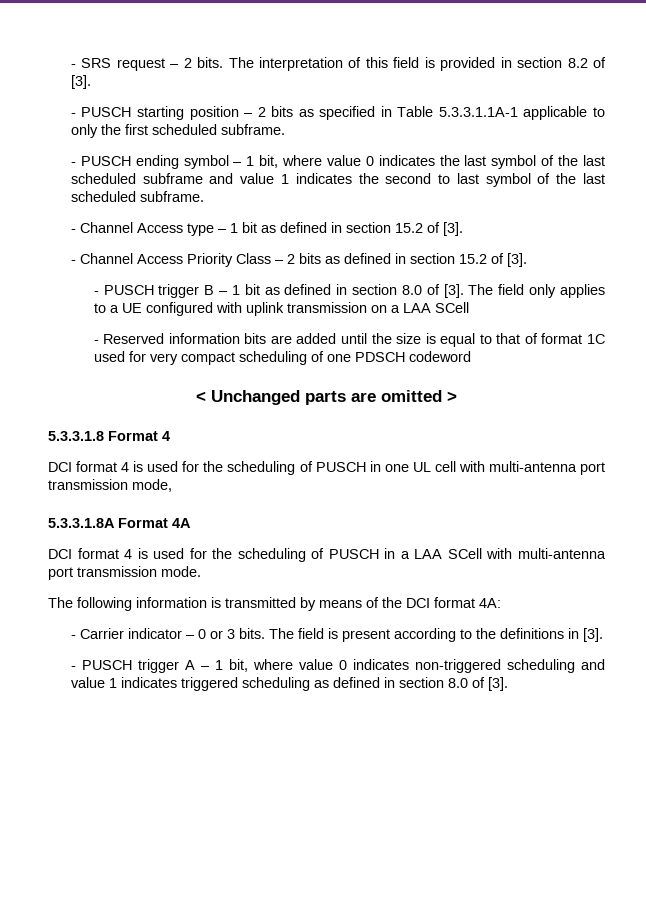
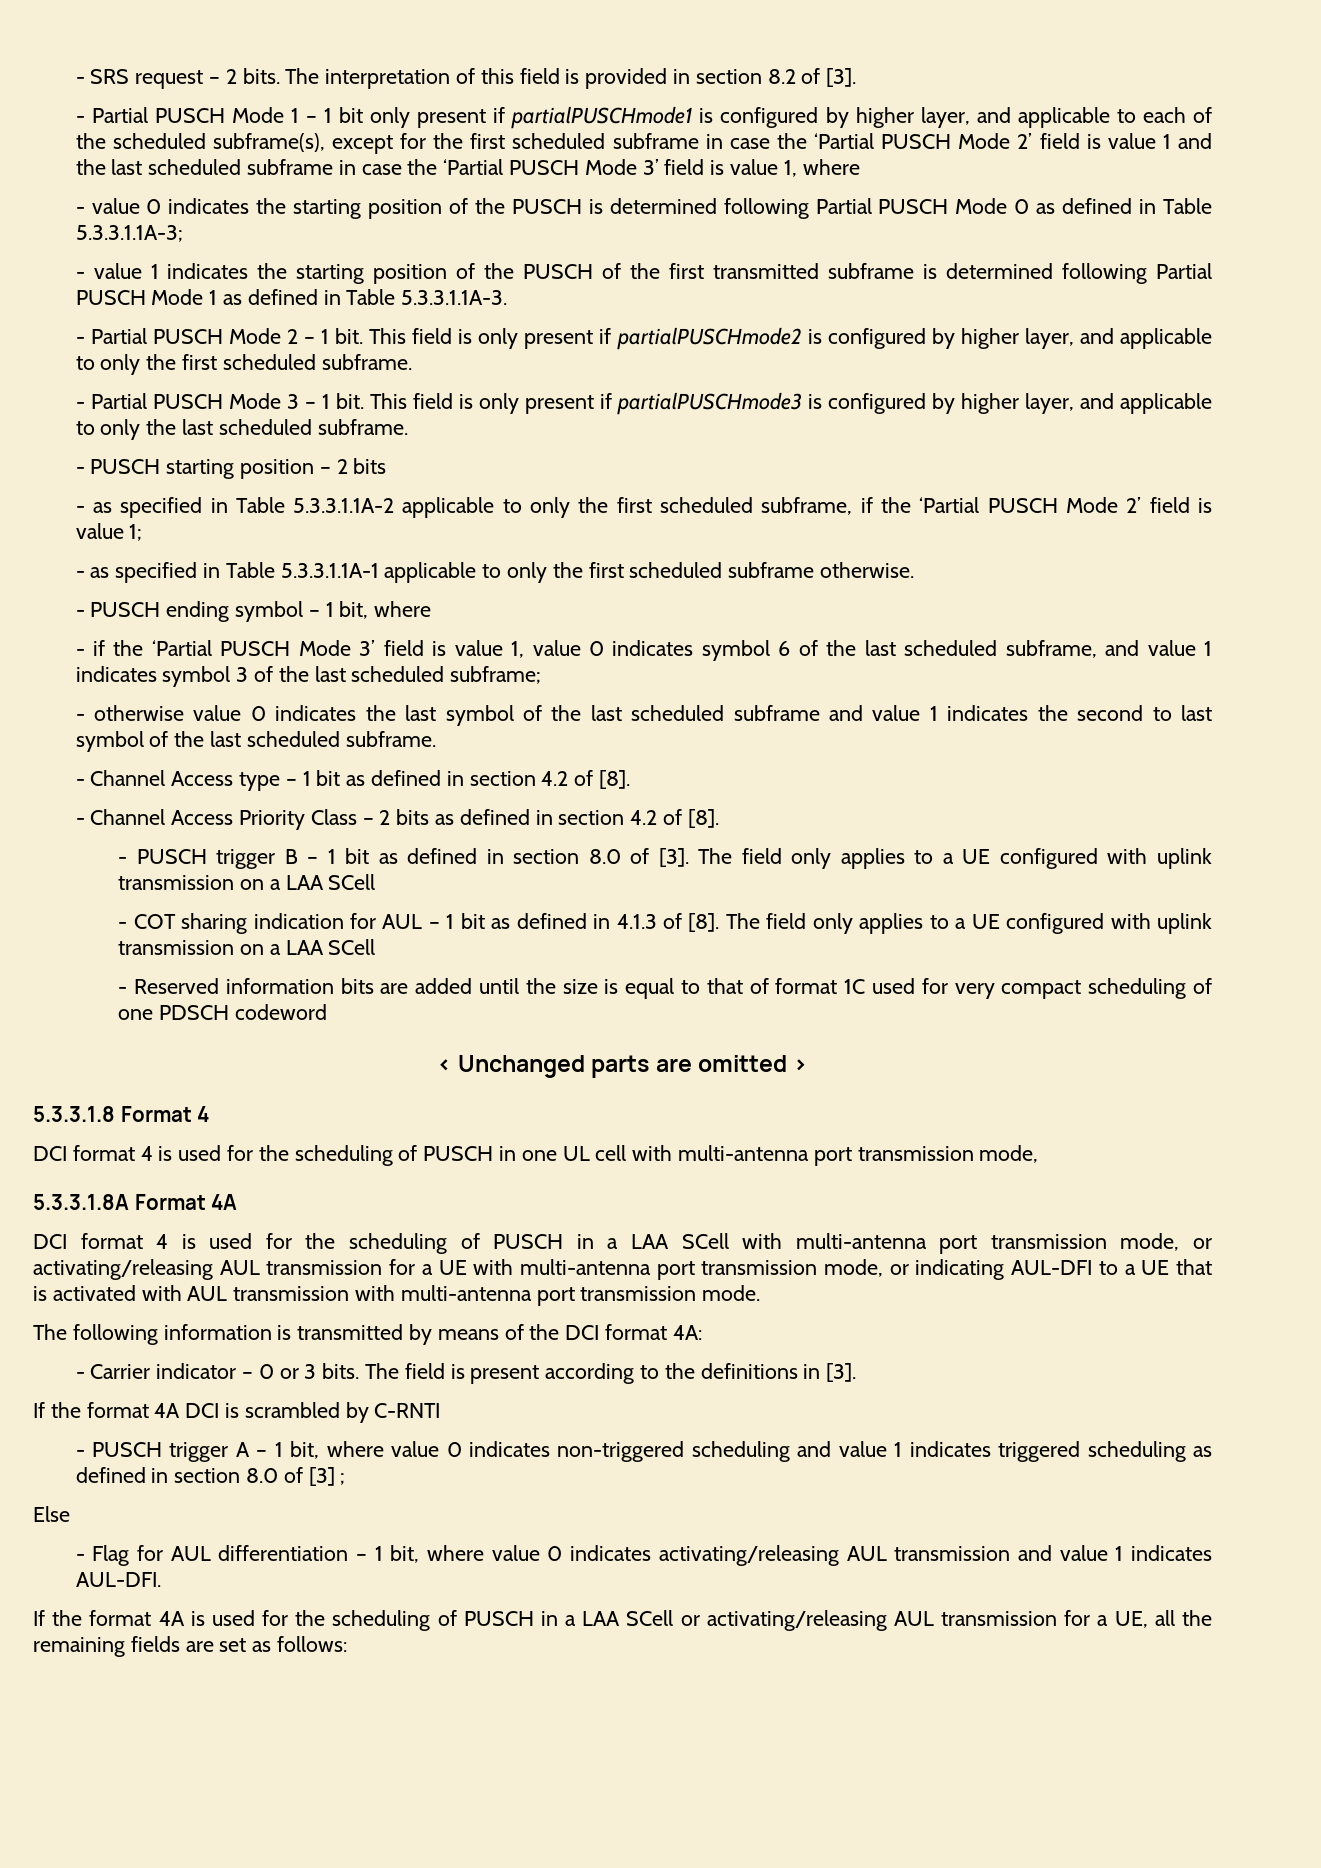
+ - Partial PUSCH Mode 1 – 1 bit only present if partialPUSCHmode1 is configured by higher layer, and applicable to each of the scheduled subframe(s), except for the first scheduled subframe in case the ‘Partial PUSCH Mode 2’ field is value 1 and the last scheduled subframe in case the ‘Partial PUSCH Mode 3’ field is value 1, where
+ - value 0 indicates the starting position of the PUSCH is determined following Partial PUSCH Mode 0 as defined in Table 5.3.3.1.1A-3;
+ - value 1 indicates the starting position of the PUSCH of the first transmitted subframe is determined following Partial PUSCH Mode 1 as defined in Table 5.3.3.1.1A-3.
+ - Partial PUSCH Mode 2 – 1 bit. This field is only present if partialPUSCHmode2 is configured by higher layer, and applicable to only the first scheduled subframe.
+ - Partial PUSCH Mode 3 – 1 bit. This field is only present if partialPUSCHmode3 is configured by higher layer, and applicable to only the last scheduled subframe.
- - PUSCH starting position – 2 bits as specified in Table 5.3.3.1.1A-1 applicable to only the first scheduled subframe.
+ - PUSCH starting position – 2 bits
+ - as specified in Table 5.3.3.1.1A-2 applicable to only the first scheduled subframe, if the ‘Partial PUSCH Mode 2’ field is value 1;
+ - as specified in Table 5.3.3.1.1A-1 applicable to only the first scheduled subframe otherwise.
- - PUSCH ending symbol – 1 bit, where value 0 indicates the last symbol of the last scheduled subframe and value 1 indicates the second to last symbol of the last scheduled subframe.
+ - PUSCH ending symbol – 1 bit, where
+ - if the ‘Partial PUSCH Mode 3’ field is value 1, value 0 indicates symbol 6 of the last scheduled subframe, and value 1 indicates symbol 3 of the last scheduled subframe;
+ - otherwise value 0 indicates the last symbol of the last scheduled subframe and value 1 indicates the second to last symbol of the last scheduled subframe.
- - Channel Access type – 1 bit as defined in section 15.2 of [3].
+ - Channel Access type – 1 bit as defined in section 4.2 of [8].
- - Channel Access Priority Class – 2 bits as defined in section 15.2 of [3].
+ - Channel Access Priority Class – 2 bits as defined in section 4.2 of [8].
+ - COT sharing indication for AUL – 1 bit as defined in 4.1.3 of [8]. The field only applies to a UE configured with uplink transmission on a LAA SCell
- DCI format 4 is used for the scheduling of PUSCH in a LAA SCell with multi-antenna port transmission mode.
+ DCI format 4 is used for the scheduling of PUSCH in a LAA SCell with multi-antenna port transmission mode, or activating/releasing AUL transmission for a UE with multi-antenna port transmission mode, or indicating AUL-DFI to a UE that is activated with AUL transmission with multi-antenna port transmission mode.
+ If the format 4A DCI is scrambled by C-RNTI
- - PUSCH trigger A – 1 bit, where value 0 indicates non-triggered scheduling and value 1 indicates triggered scheduling as defined in section 8.0 of [3].
+ - PUSCH trigger A – 1 bit, where value 0 indicates non-triggered scheduling and value 1 indicates triggered scheduling as defined in section 8.0 of [3] ;
+ Else
+ - Flag for AUL differentiation – 1 bit, where value 0 indicates activating/releasing AUL transmission and value 1 indicates AUL-DFI.
+ If the format 4A is used for the scheduling of PUSCH in a LAA SCell or activating/releasing AUL transmission for a UE, all the remaining fields are set as follows:

